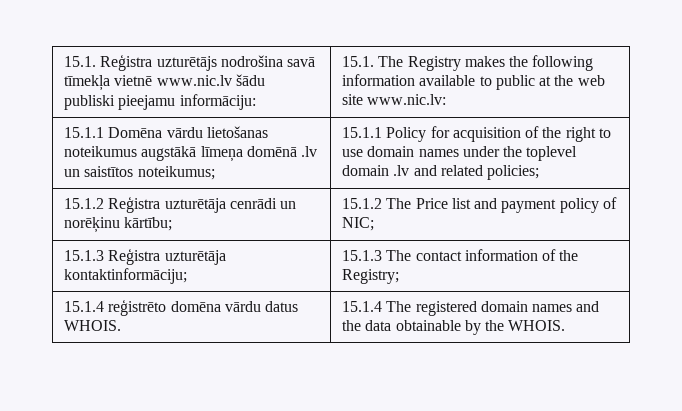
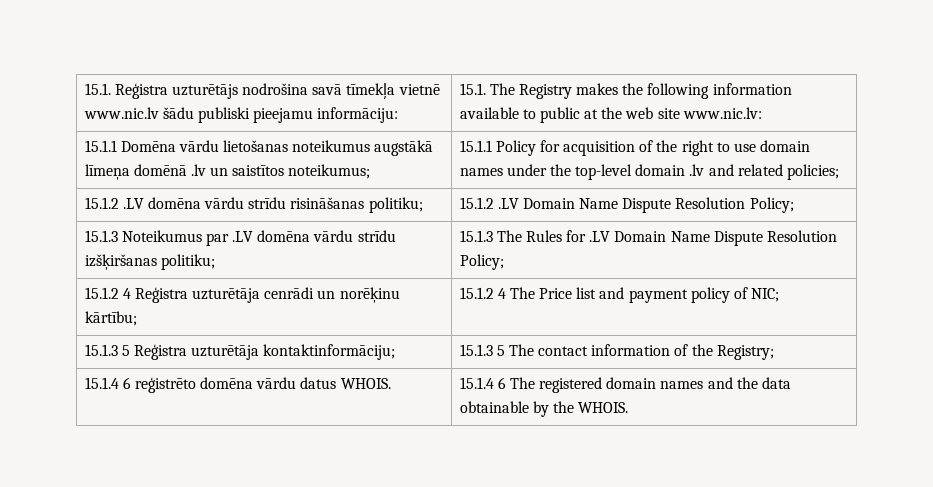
- 15.1.1 Domēna vārdu lietošanas noteikumus augstākā līmeņa domēnā .lv un saistītos noteikumus; | 15.1.1 Policy for acquisition of the right to use domain names under the toplevel domain .lv and related policies;
+ 15.1.1 Domēna vārdu lietošanas noteikumus augstākā līmeņa domēnā .lv un saistītos noteikumus; | 15.1.1 Policy for acquisition of the right to use domain names under the top-level domain .lv and related policies;
- 15.1.2 Reģistra uzturētāja cenrādi un norēķinu kārtību; | 15.1.2 The Price list and payment policy of NIC;
+ 15.1.2 .LV domēna vārdu strīdu risināšanas politiku; | 15.1.2 .LV Domain Name Dispute Resolution Policy;
+ 15.1.3 Noteikumus par .LV domēna vārdu strīdu izšķiršanas politiku; | 15.1.3 The Rules for .LV Domain Name Dispute Resolution Policy;
+ 15.1.2 4 Reģistra uzturētāja cenrādi un norēķinu kārtību; | 15.1.2 4 The Price list and payment policy of NIC;
- 15.1.3 Reģistra uzturētāja kontaktinformāciju; | 15.1.3 The contact information of the Registry;
+ 15.1.3 5 Reģistra uzturētāja kontaktinformāciju; | 15.1.3 5 The contact information of the Registry;
- 15.1.4 reģistrēto domēna vārdu datus WHOIS. | 15.1.4 The registered domain names and the data obtainable by the WHOIS.
+ 15.1.4 6 reģistrēto domēna vārdu datus WHOIS. | 15.1.4 6 The registered domain names and the data obtainable by the WHOIS.

